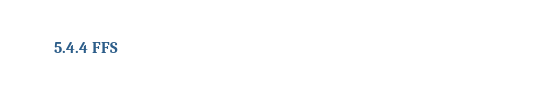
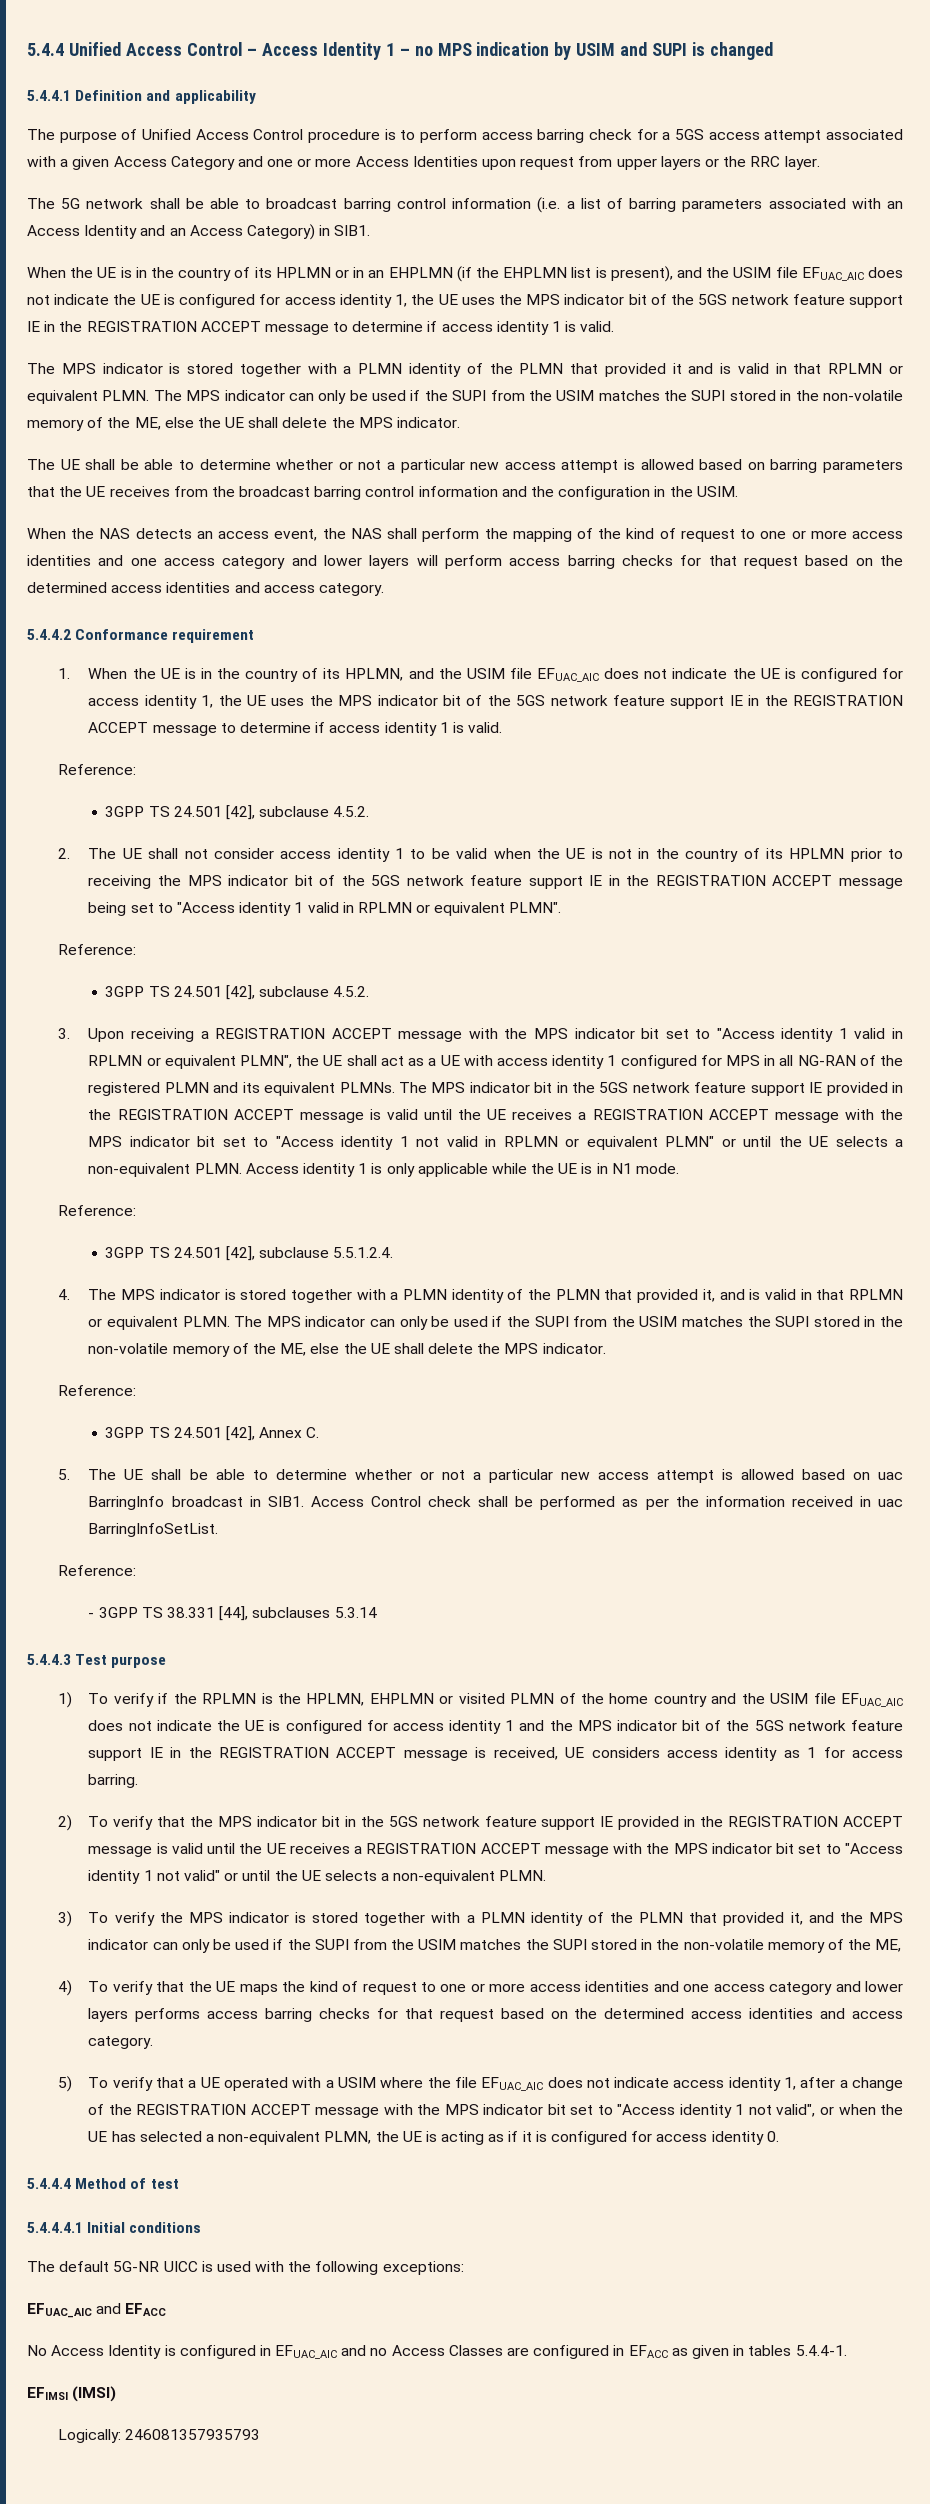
- 5.4.4 FFS
+ 5.4.4 Unified Access Control – Access Identity 1 – no MPS indication by USIM and SUPI is changed
+ 5.4.4.1 Definition and applicability
+ The purpose of Unified Access Control procedure is to perform access barring check for a 5GS access attempt associated with a given Access Category and one or more Access Identities upon request from upper layers or the RRC layer.
+ The 5G network shall be able to broadcast barring control information (i.e. a list of barring parameters associated with an Access Identity and an Access Category) in SIB1.
+ When the UE is in the country of its HPLMN or in an EHPLMN (if the EHPLMN list is present), and the USIM file EFUAC_AIC does not indicate the UE is configured for access identity 1, the UE uses the MPS indicator bit of the 5GS network feature support IE in the REGISTRATION ACCEPT message to determine if access identity 1 is valid.
+ The MPS indicator is stored together with a PLMN identity of the PLMN that provided it and is valid in that RPLMN or equivalent PLMN. The MPS indicator can only be used if the SUPI from the USIM matches the SUPI stored in the non-volatile memory of the ME, else the UE shall delete the MPS indicator.
+ The UE shall be able to determine whether or not a particular new access attempt is allowed based on barring parameters that the UE receives from the broadcast barring control information and the configuration in the USIM.
+ When the NAS detects an access event, the NAS shall perform the mapping of the kind of request to one or more access identities and one access category and lower layers will perform access barring checks for that request based on the determined access identities and access category.
+ 5.4.4.2 Conformance requirement
+ 1. When the UE is in the country of its HPLMN, and the USIM file EFUAC_AIC does not indicate the UE is configured for access identity 1, the UE uses the MPS indicator bit of the 5GS network feature support IE in the REGISTRATION ACCEPT message to determine if access identity 1 is valid.
+ Reference:
+ 3GPP TS 24.501 [42], subclause 4.5.2.
+ 2. The UE shall not consider access identity 1 to be valid when the UE is not in the country of its HPLMN prior to receiving the MPS indicator bit of the 5GS network feature support IE in the REGISTRATION ACCEPT message being set to "Access identity 1 valid in RPLMN or equivalent PLMN".
+ Reference:
+ 3GPP TS 24.501 [42], subclause 4.5.2.
+ 3. Upon receiving a REGISTRATION ACCEPT message with the MPS indicator bit set to "Access identity 1 valid in RPLMN or equivalent PLMN", the UE shall act as a UE with access identity 1 configured for MPS in all NG-RAN of the registered PLMN and its equivalent PLMNs. The MPS indicator bit in the 5GS network feature support IE provided in the REGISTRATION ACCEPT message is valid until the UE receives a REGISTRATION ACCEPT message with the MPS indicator bit set to "Access identity 1 not valid in RPLMN or equivalent PLMN" or until the UE selects a non-equivalent PLMN. Access identity 1 is only applicable while the UE is in N1 mode.
+ Reference:
+ 3GPP TS 24.501 [42], subclause 5.5.1.2.4.
+ 4. The MPS indicator is stored together with a PLMN identity of the PLMN that provided it, and is valid in that RPLMN or equivalent PLMN. The MPS indicator can only be used if the SUPI from the USIM matches the SUPI stored in the non-volatile memory of the ME, else the UE shall delete the MPS indicator.
+ Reference:
+ 3GPP TS 24.501 [42], Annex C.
+ 5. The UE shall be able to determine whether or not a particular new access attempt is allowed based on uac BarringInfo broadcast in SIB1. Access Control check shall be performed as per the information received in uac BarringInfoSetList.
+ Reference:
+ - 3GPP TS 38.331 [44], subclauses 5.3.14
+ 5.4.4.3 Test purpose
+ 1) To verify if the RPLMN is the HPLMN, EHPLMN or visited PLMN of the home country and the USIM file EFUAC_AIC does not indicate the UE is configured for access identity 1 and the MPS indicator bit of the 5GS network feature support IE in the REGISTRATION ACCEPT message is received, UE considers access identity as 1 for access barring.
+ 2) To verify that the MPS indicator bit in the 5GS network feature support IE provided in the REGISTRATION ACCEPT message is valid until the UE receives a REGISTRATION ACCEPT message with the MPS indicator bit set to "Access identity 1 not valid" or until the UE selects a non-equivalent PLMN.
+ 3) To verify the MPS indicator is stored together with a PLMN identity of the PLMN that provided it, and the MPS indicator can only be used if the SUPI from the USIM matches the SUPI stored in the non-volatile memory of the ME,
+ 4) To verify that the UE maps the kind of request to one or more access identities and one access category and lower layers performs access barring checks for that request based on the determined access identities and access category.
+ 5) To verify that a UE operated with a USIM where the file EFUAC_AIC does not indicate access identity 1, after a change of the REGISTRATION ACCEPT message with the MPS indicator bit set to "Access identity 1 not valid", or when the UE has selected a non-equivalent PLMN, the UE is acting as if it is configured for access identity 0.
+ 5.4.4.4 Method of test
+ 5.4.4.4.1 Initial conditions
+ The default 5G-NR UICC is used with the following exceptions:
+ EFUAC_AIC and EFACC
+ No Access Identity is configured in EFUAC_AIC and no Access Classes are configured in EFACC as given in tables 5.4.4-1.
+ EFIMSI (IMSI)
+ Logically: 246081357935793

